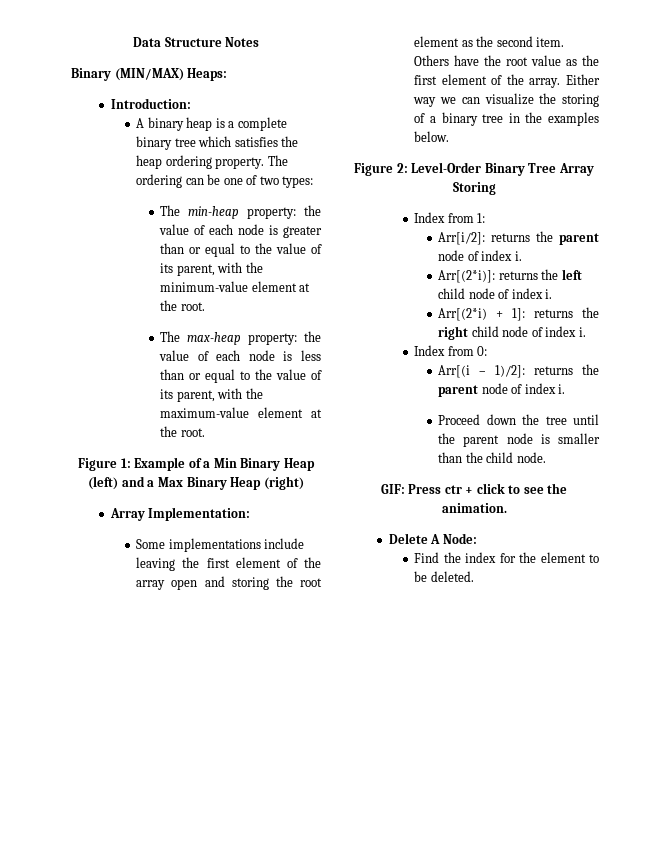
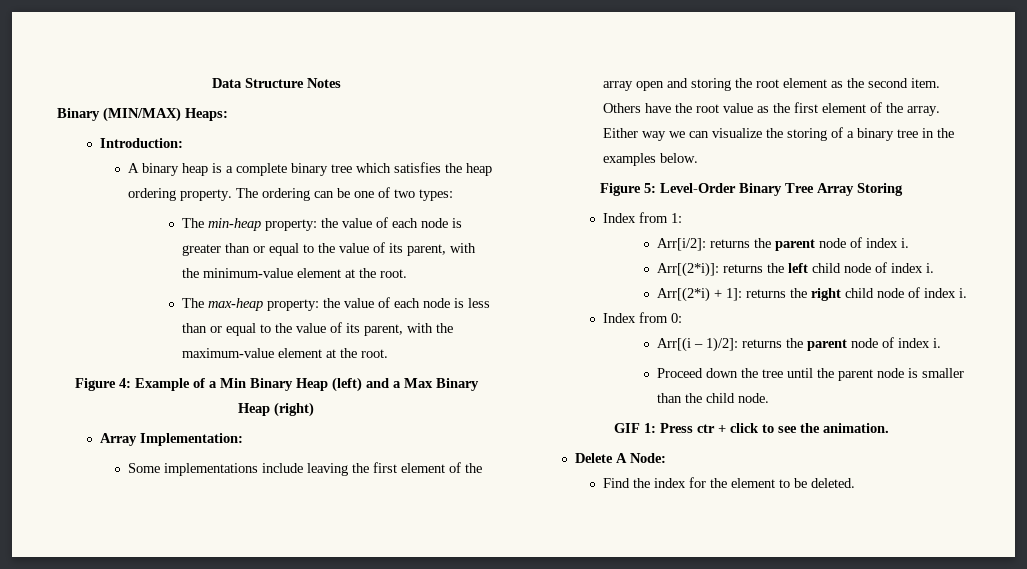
- Figure 1: Example of a Min Binary Heap (left) and a Max Binary Heap (right)
+ Figure 4: Example of a Min Binary Heap (left) and a Max Binary Heap (right)
- Figure 2: Level-Order Binary Tree Array Storing
+ Figure 5: Level-Order Binary Tree Array Storing
- GIF: Press ctr + click to see the animation.
+ GIF 1: Press ctr + click to see the animation.

